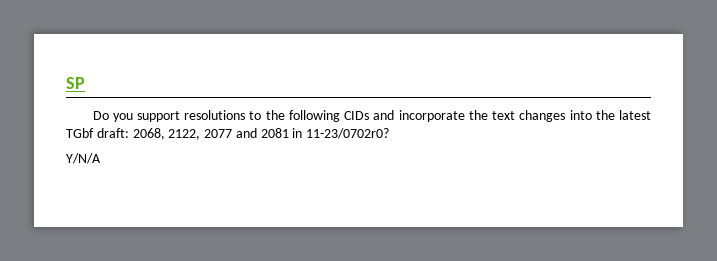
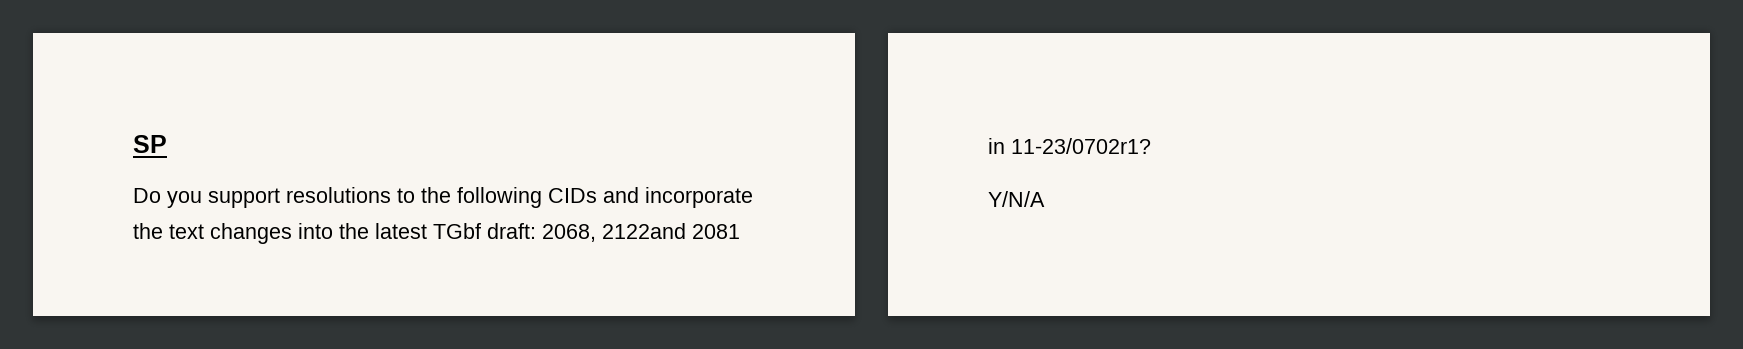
- Do you support resolutions to the following CIDs and incorporate the text changes into the latest TGbf draft: 2068, 2122, 2077 and 2081 in 11-23/0702r0?
+ Do you support resolutions to the following CIDs and incorporate the text changes into the latest TGbf draft: 2068, 2122and 2081 in 11-23/0702r1?

